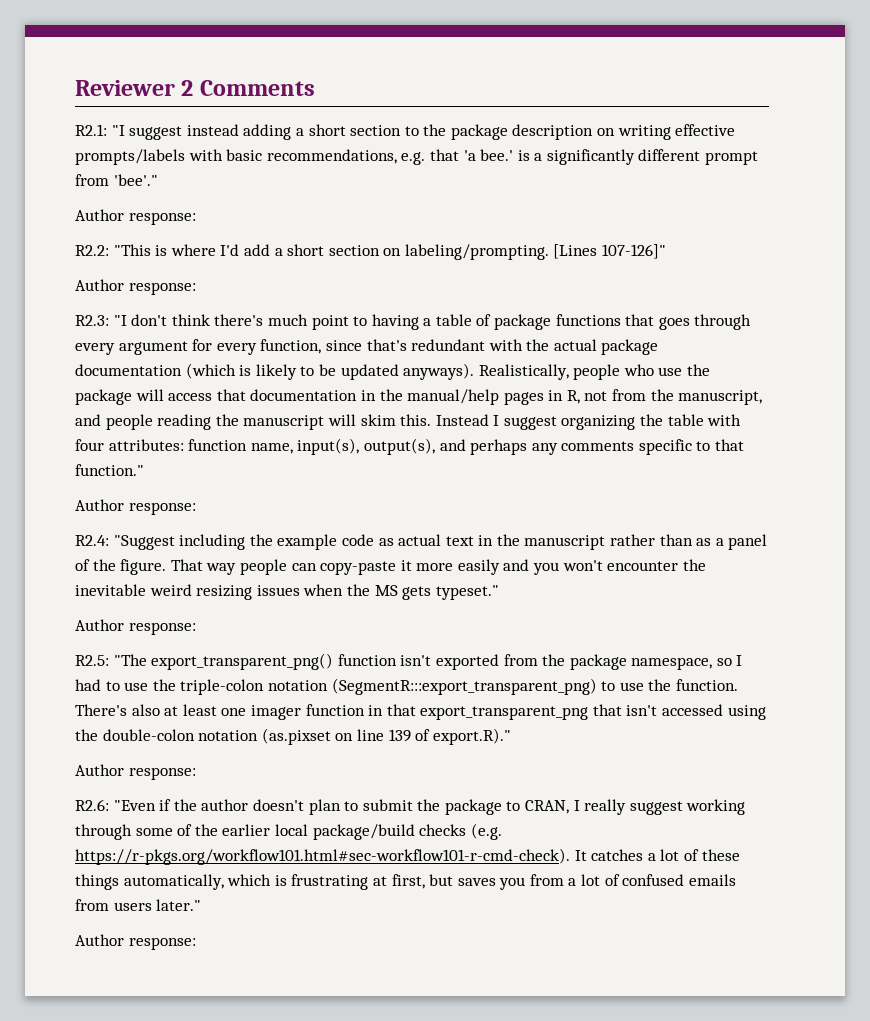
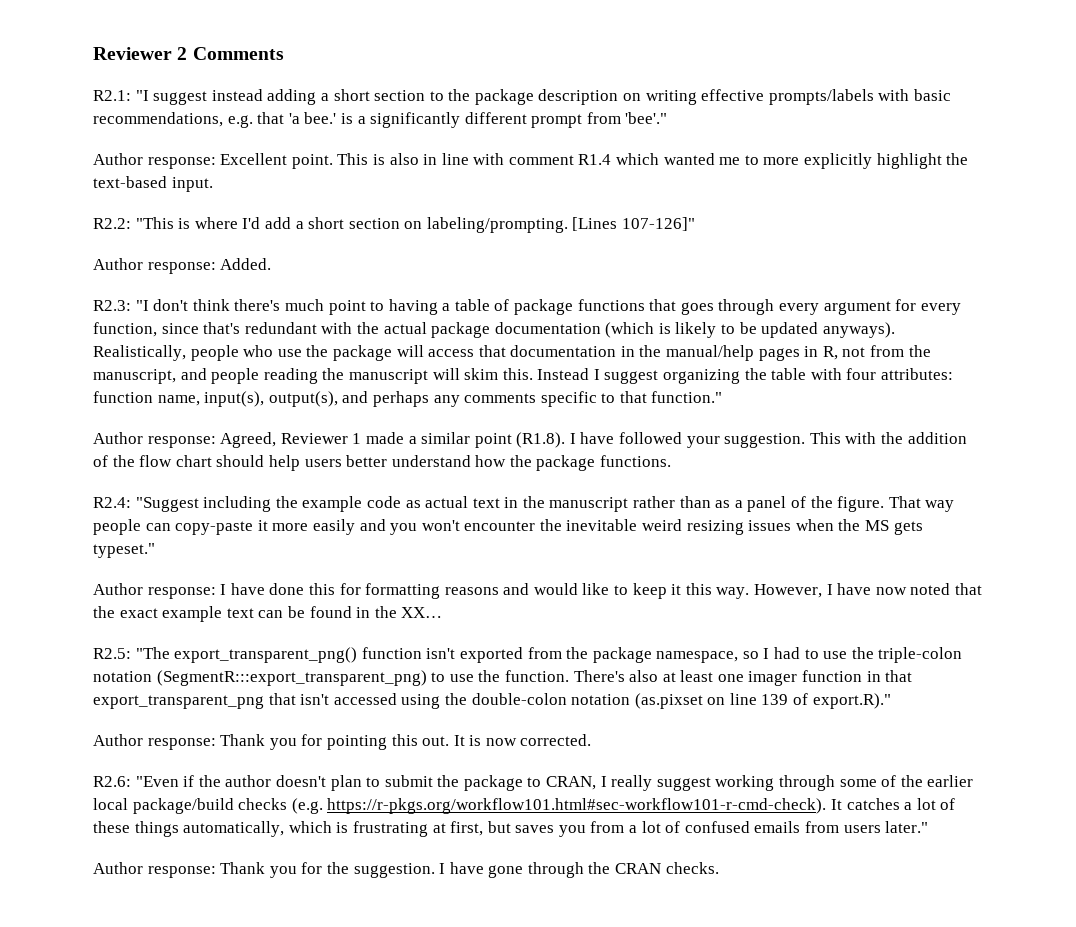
  R2.1: "I suggest instead adding a short section to the package description on writing effective prompts/labels with basic recommendations, e.g. that 'a bee.' is a significantly different prompt from 'bee'."
- Author response:
+ Author response: Excellent point. This is also in line with comment R1.4 which wanted me to more explicitly highlight the text-based input.
  [Lines 107-126]"
- Author response:
+ Author response: Added.
  Instead I suggest organizing the table with four attributes: function name, input(s), output(s), and perhaps any comments specific to that function."
- Author response:
+ Author response: Agreed, Reviewer 1 made a similar point (R1.8). I have followed your suggestion. This with the addition of the flow chart should help users better understand how the package functions.
  That way people can copy-paste it more easily and you won't encounter the inevitable weird resizing issues when the MS gets typeset."
- Author response:
+ Author response: I have done this for formatting reasons and would like to keep it this way. However, I have now noted that the exact example text can be found in the XX…
  There's also at least one imager function in that export_transparent_png that isn't accessed using the double-colon notation (as.pixset on line 139 of export.R)."
- Author response:
+ Author response: Thank you for pointing this out. It is now corrected.
  R2.6: "Even if the author doesn't plan to submit the package to CRAN, I really suggest working through some of the earlier local package/build checks (e.g. https://r-pkgs.org/workflow101.html#sec-workflow101-r-cmd-check). It catches a lot of these things automatically, which is frustrating at first, but saves you from a lot of confused emails from users later."
- Author response:
+ Author response: Thank you for the suggestion. I have gone through the CRAN checks.

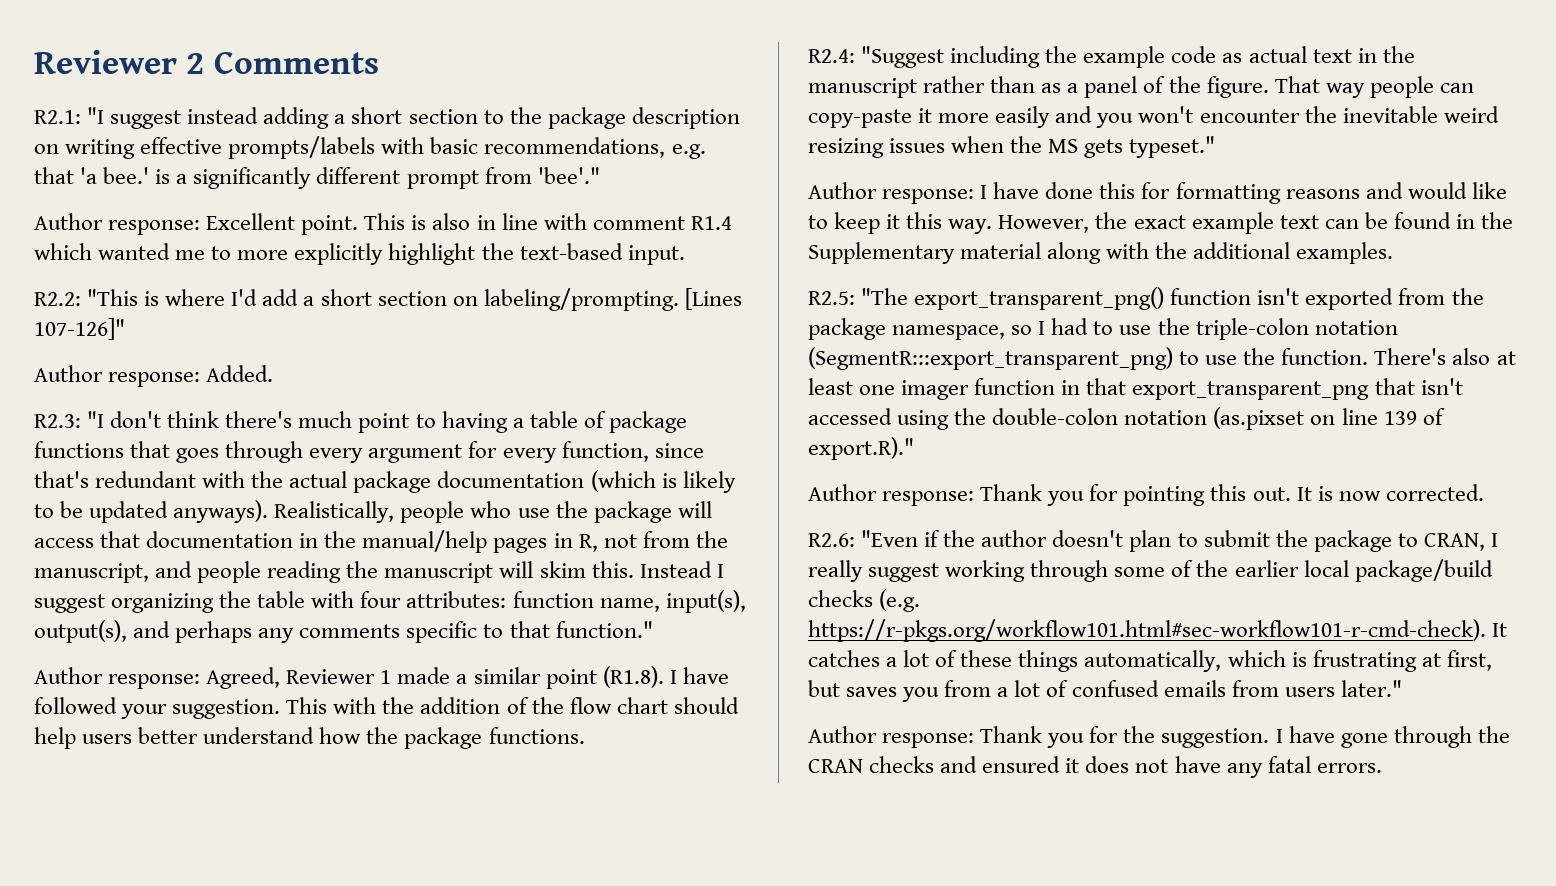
- However, I have now noted that the exact example text can be found in the XX…
+ However, the exact example text can be found in the Supplementary material along with the additional examples.
- I have gone through the CRAN checks.
+ I have gone through the CRAN checks and ensured it does not have any fatal errors.

